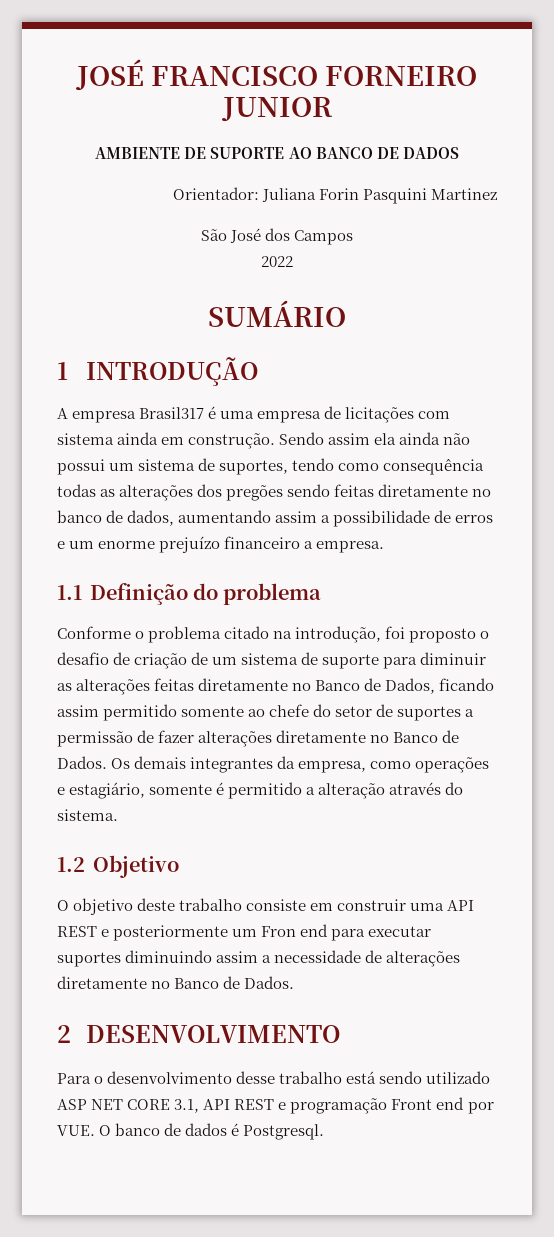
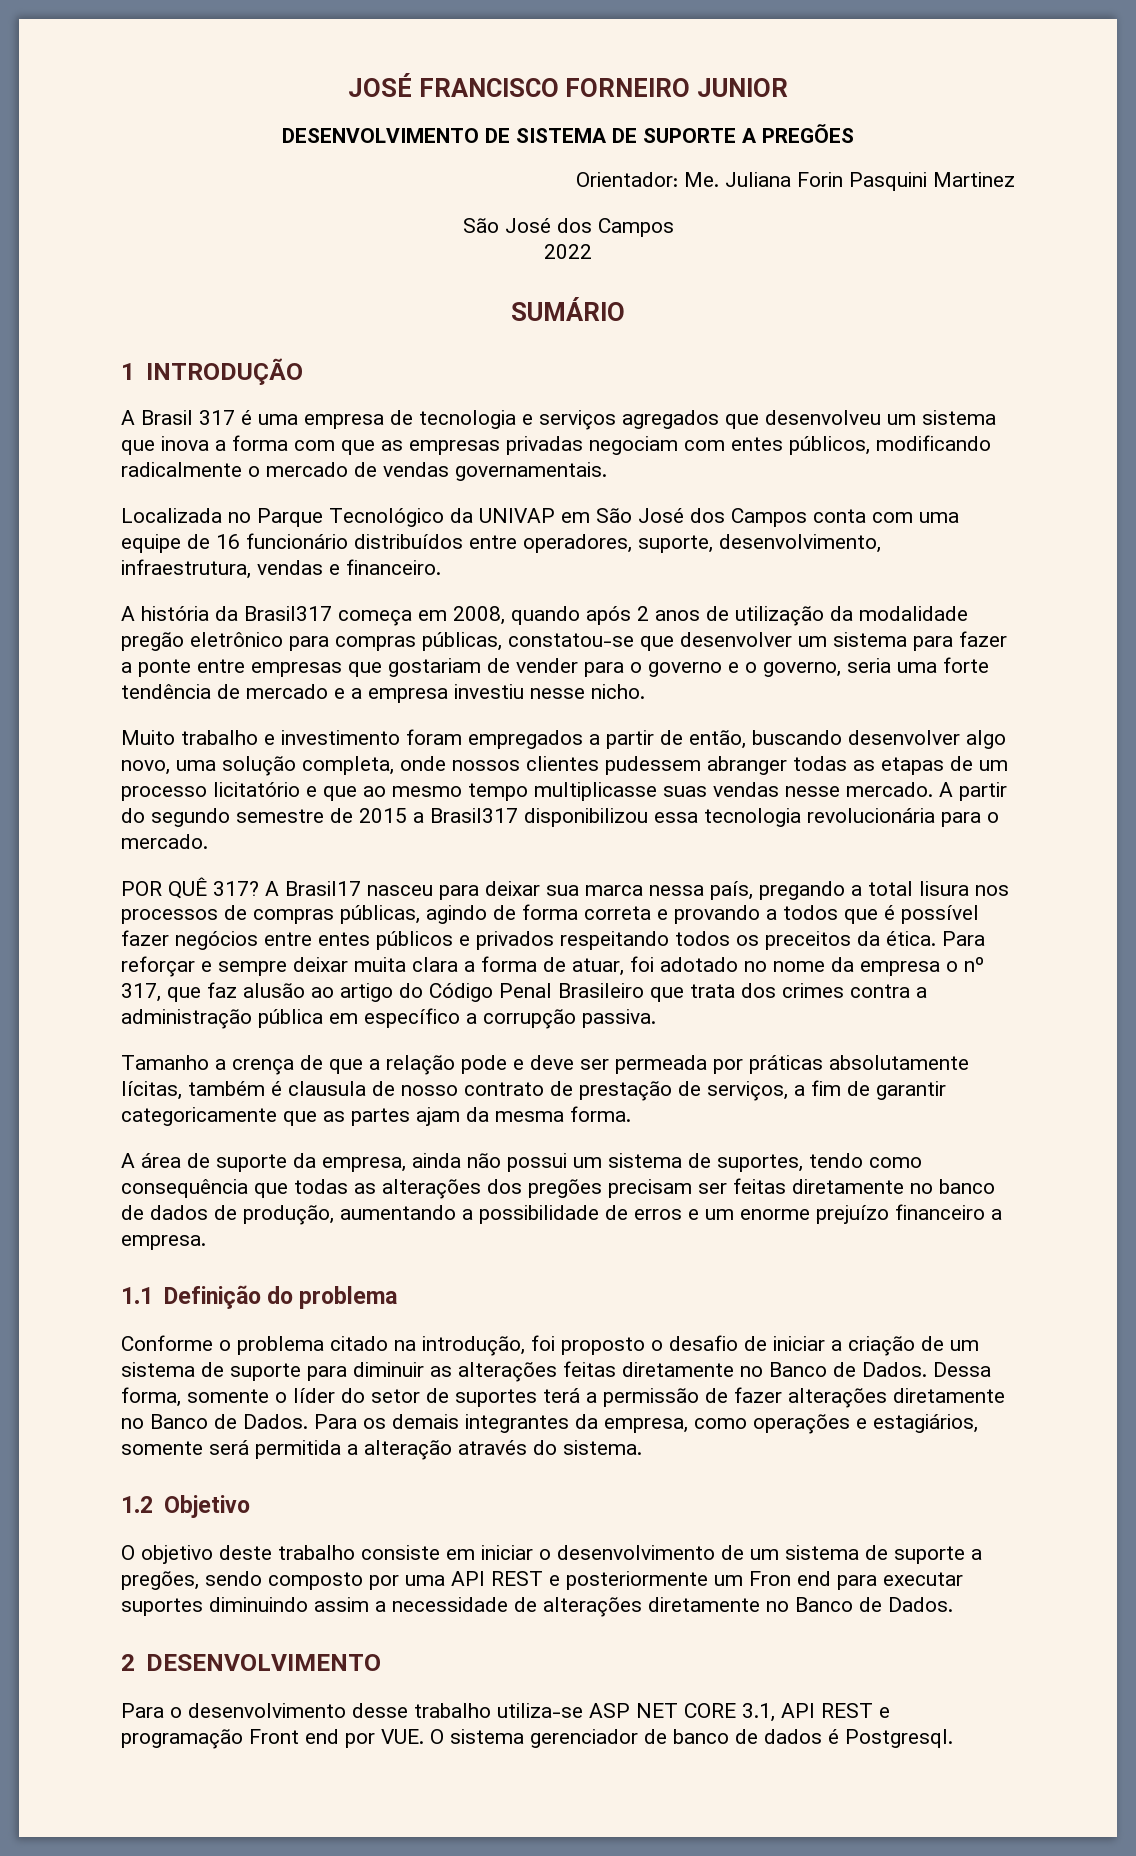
- AMBIENTE DE SUPORTE AO BANCO DE DADOS
+ DESENVOLVIMENTO DE SISTEMA DE SUPORTE A PREGÕES
- Orientador: Juliana Forin Pasquini Martinez
+ Orientador: Me. Juliana Forin Pasquini Martinez
- A empresa Brasil317 é uma empresa de licitações com sistema ainda em construção. Sendo assim ela ainda não possui um sistema de suportes, tendo como consequência todas as alterações dos pregões sendo feitas diretamente no banco de dados, aumentando assim a possibilidade de erros e um enorme prejuízo financeiro a empresa.
+ A Brasil 317 é uma empresa de tecnologia e serviços agregados que desenvolveu um sistema que inova a forma com que as empresas privadas negociam com entes públicos, modificando radicalmente o mercado de vendas governamentais.
+ Localizada no Parque Tecnológico da UNIVAP em São José dos Campos conta com uma equipe de 16 funcionário distribuídos entre operadores, suporte, desenvolvimento, infraestrutura, vendas e financeiro.
+ A história da Brasil317 começa em 2008, quando após 2 anos de utilização da modalidade pregão eletrônico para compras públicas, constatou-se que desenvolver um sistema para fazer a ponte entre empresas que gostariam de vender para o governo e o governo, seria uma forte tendência de mercado e a empresa investiu nesse nicho.
+ Muito trabalho e investimento foram empregados a partir de então, buscando desenvolver algo novo, uma solução completa, onde nossos clientes pudessem abranger todas as etapas de um processo licitatório e que ao mesmo tempo multiplicasse suas vendas nesse mercado. A partir do segundo semestre de 2015 a Brasil317 disponibilizou essa tecnologia revolucionária para o mercado.
+ POR QUÊ 317? A Brasil17 nasceu para deixar sua marca nessa país, pregando a total lisura nos processos de compras públicas, agindo de forma correta e provando a todos que é possível fazer negócios entre entes públicos e privados respeitando todos os preceitos da ética. Para reforçar e sempre deixar muita clara a forma de atuar, foi adotado no nome da empresa o nº 317, que faz alusão ao artigo do Código Penal Brasileiro que trata dos crimes contra a administração pública em específico a corrupção passiva.
+ Tamanho a crença de que a relação pode e deve ser permeada por práticas absolutamente lícitas, também é clausula de nosso contrato de prestação de serviços, a fim de garantir categoricamente que as partes ajam da mesma forma.
+ A área de suporte da empresa, ainda não possui um sistema de suportes, tendo como consequência que todas as alterações dos pregões precisam ser feitas diretamente no banco de dados de produção, aumentando a possibilidade de erros e um enorme prejuízo financeiro a empresa.
- Conforme o problema citado na introdução, foi proposto o desafio de criação de um sistema de suporte para diminuir as alterações feitas diretamente no Banco de Dados, ficando assim permitido somente ao chefe do setor de suportes a permissão de fazer alterações diretamente no Banco de Dados.
+ Conforme o problema citado na introdução, foi proposto o desafio de iniciar a criação de um sistema de suporte para diminuir as alterações feitas diretamente no Banco de Dados. Dessa forma, somente o líder do setor de suportes terá a permissão de fazer alterações diretamente no Banco de Dados.
- Os demais integrantes da empresa, como operações e estagiário, somente é permitido a alteração através do sistema.
+ Para os demais integrantes da empresa, como operações e estagiários, somente será permitida a alteração através do sistema.
- O objetivo deste trabalho consiste em construir uma API REST e posteriormente um Fron end para executar suportes diminuindo assim a necessidade de alterações diretamente no Banco de Dados.
+ O objetivo deste trabalho consiste em iniciar o desenvolvimento de um sistema de suporte a pregões, sendo composto por uma API REST e posteriormente um Fron end para executar suportes diminuindo assim a necessidade de alterações diretamente no Banco de Dados.
- Para o desenvolvimento desse trabalho está sendo utilizado ASP NET CORE 3.1, API REST e programação Front end por VUE. O banco de dados é Postgresql.
+ Para o desenvolvimento desse trabalho utiliza-se ASP NET CORE 3.1, API REST e programação Front end por VUE. O sistema gerenciador de banco de dados é Postgresql.

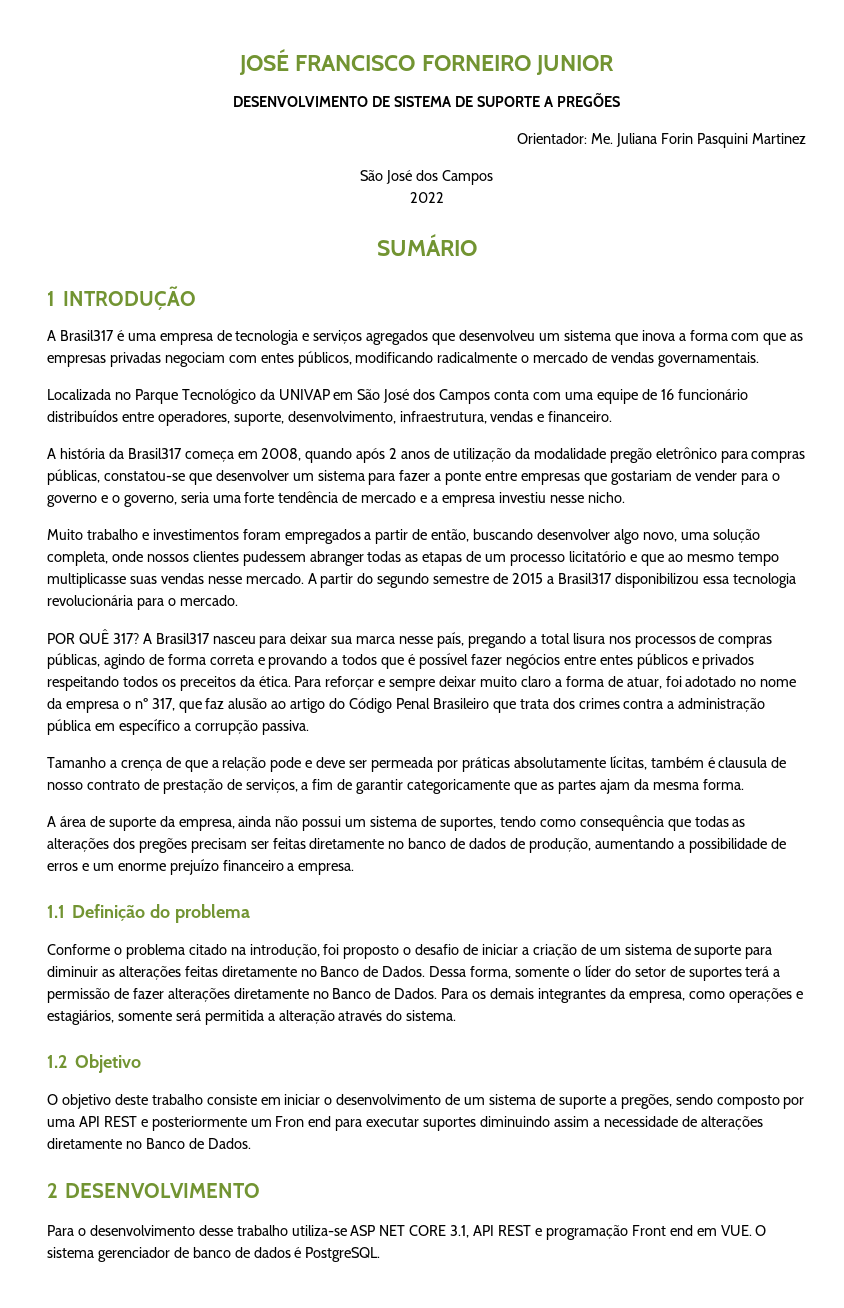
- A Brasil 317 é uma empresa de tecnologia e serviços agregados que desenvolveu um sistema que inova a forma com que as empresas privadas negociam com entes públicos, modificando radicalmente o mercado de vendas governamentais.
+ A Brasil317 é uma empresa de tecnologia e serviços agregados que desenvolveu um sistema que inova a forma com que as empresas privadas negociam com entes públicos, modificando radicalmente o mercado de vendas governamentais.
- Muito trabalho e investimento foram empregados a partir de então, buscando desenvolver algo novo, uma solução completa, onde nossos clientes pudessem abranger todas as etapas de um processo licitatório e que ao mesmo tempo multiplicasse suas vendas nesse mercado.
+ Muito trabalho e investimentos foram empregados a partir de então, buscando desenvolver algo novo, uma solução completa, onde nossos clientes pudessem abranger todas as etapas de um processo licitatório e que ao mesmo tempo multiplicasse suas vendas nesse mercado.
- A Brasil17 nasceu para deixar sua marca nessa país, pregando a total lisura nos processos de compras públicas, agindo de forma correta e provando a todos que é possível fazer negócios entre entes públicos e privados respeitando todos os preceitos da ética.
+ A Brasil317 nasceu para deixar sua marca nesse país, pregando a total lisura nos processos de compras públicas, agindo de forma correta e provando a todos que é possível fazer negócios entre entes públicos e privados respeitando todos os preceitos da ética.
- Para reforçar e sempre deixar muita clara a forma de atuar, foi adotado no nome da empresa o nº 317, que faz alusão ao artigo do Código Penal Brasileiro que trata dos crimes contra a administração pública em específico a corrupção passiva.
+ Para reforçar e sempre deixar muito claro a forma de atuar, foi adotado no nome da empresa o nº 317, que faz alusão ao artigo do Código Penal Brasileiro que trata dos crimes contra a administração pública em específico a corrupção passiva.
- Para o desenvolvimento desse trabalho utiliza-se ASP NET CORE 3.1, API REST e programação Front end por VUE. O sistema gerenciador de banco de dados é Postgresql.
+ Para o desenvolvimento desse trabalho utiliza-se ASP NET CORE 3.1, API REST e programação Front end em VUE. O sistema gerenciador de banco de dados é PostgreSQL.

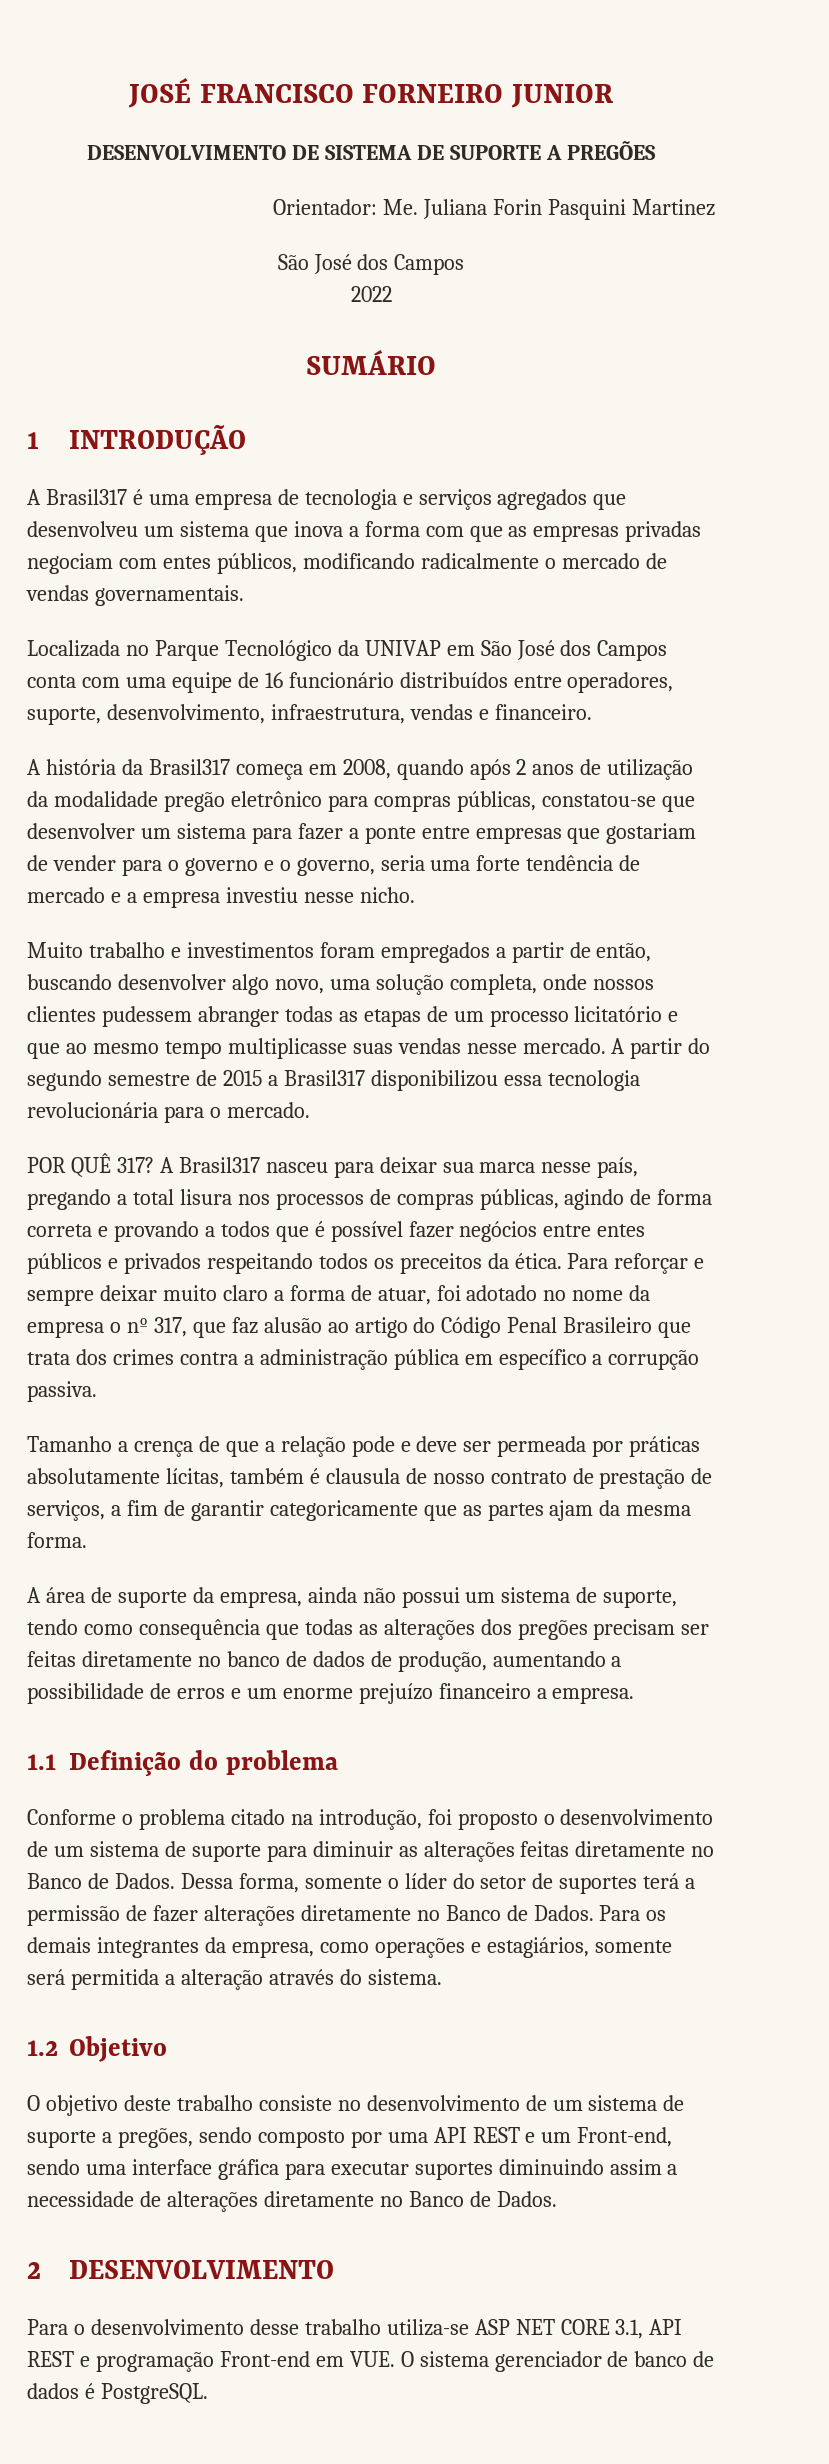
- A área de suporte da empresa, ainda não possui um sistema de suportes, tendo como consequência que todas as alterações dos pregões precisam ser feitas diretamente no banco de dados de produção, aumentando a possibilidade de erros e um enorme prejuízo financeiro a empresa.
+ A área de suporte da empresa, ainda não possui um sistema de suporte, tendo como consequência que todas as alterações dos pregões precisam ser feitas diretamente no banco de dados de produção, aumentando a possibilidade de erros e um enorme prejuízo financeiro a empresa.
- Conforme o problema citado na introdução, foi proposto o desafio de iniciar a criação de um sistema de suporte para diminuir as alterações feitas diretamente no Banco de Dados.
+ Conforme o problema citado na introdução, foi proposto o desenvolvimento de um sistema de suporte para diminuir as alterações feitas diretamente no Banco de Dados.
- O objetivo deste trabalho consiste em iniciar o desenvolvimento de um sistema de suporte a pregões, sendo composto por uma API REST e posteriormente um Fron end para executar suportes diminuindo assim a necessidade de alterações diretamente no Banco de Dados.
+ O objetivo deste trabalho consiste no desenvolvimento de um sistema de suporte a pregões, sendo composto por uma API REST e um Front-end, sendo uma interface gráfica para executar suportes diminuindo assim a necessidade de alterações diretamente no Banco de Dados.
- Para o desenvolvimento desse trabalho utiliza-se ASP NET CORE 3.1, API REST e programação Front end em VUE. O sistema gerenciador de banco de dados é PostgreSQL.
+ Para o desenvolvimento desse trabalho utiliza-se ASP NET CORE 3.1, API REST e programação Front-end em VUE. O sistema gerenciador de banco de dados é PostgreSQL.

